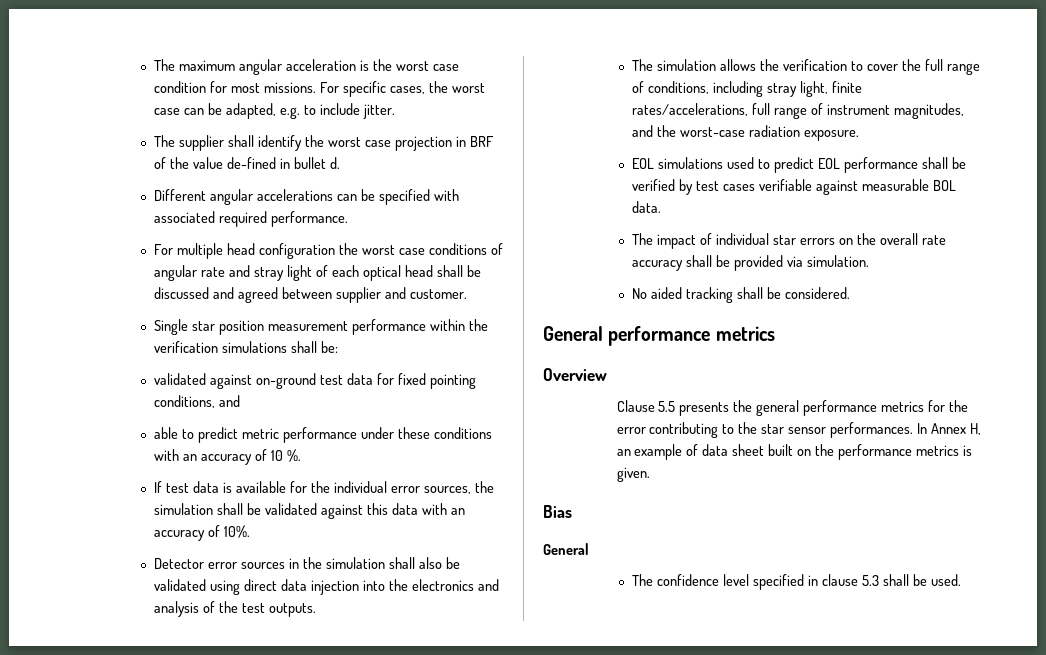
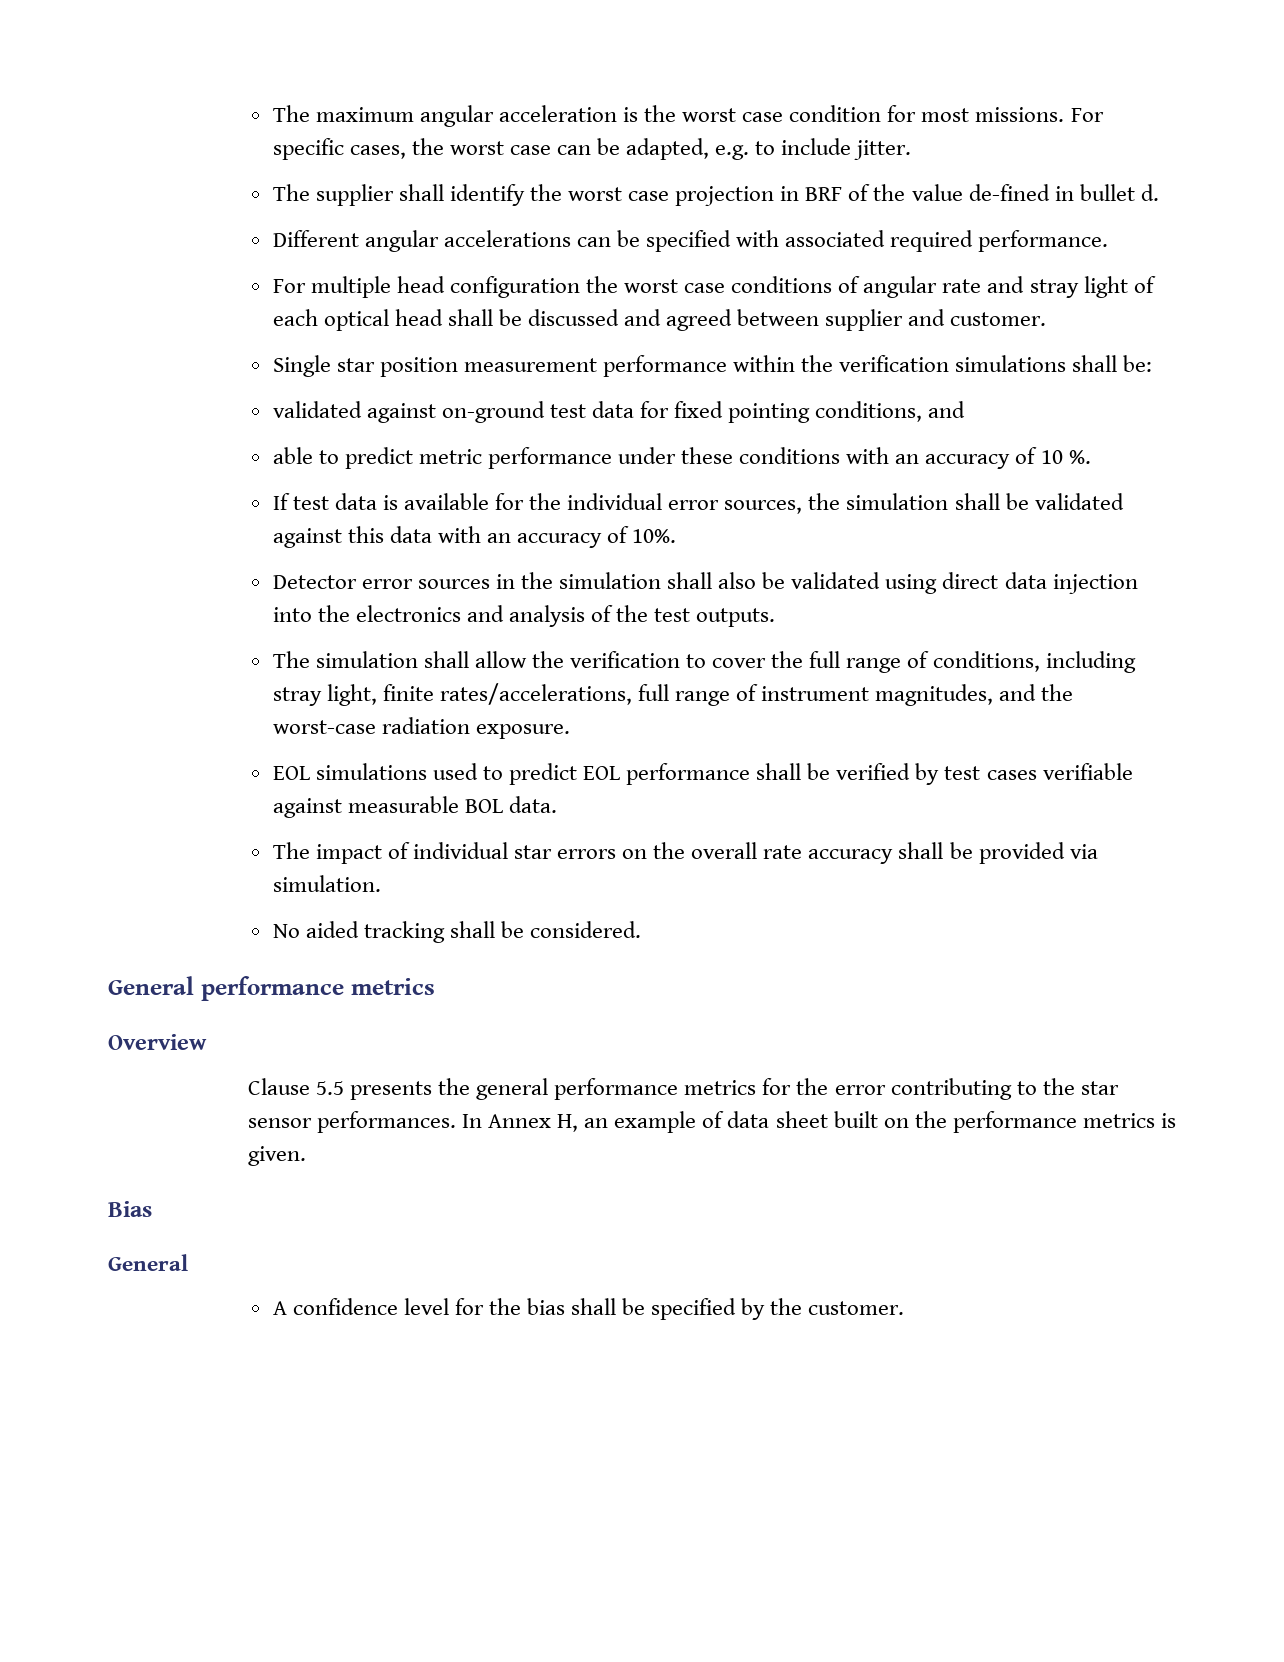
- The simulation allows the verification to cover the full range of conditions, including stray light, finite rates/accelerations, full range of instrument magnitudes, and the worst-case radiation exposure.
+ The simulation shall allow the verification to cover the full range of conditions, including stray light, finite rates/accelerations, full range of instrument magnitudes, and the worst-case radiation exposure.
- The confidence level specified in clause 5.3 shall be used.
+ A confidence level for the bias shall be specified by the customer.

